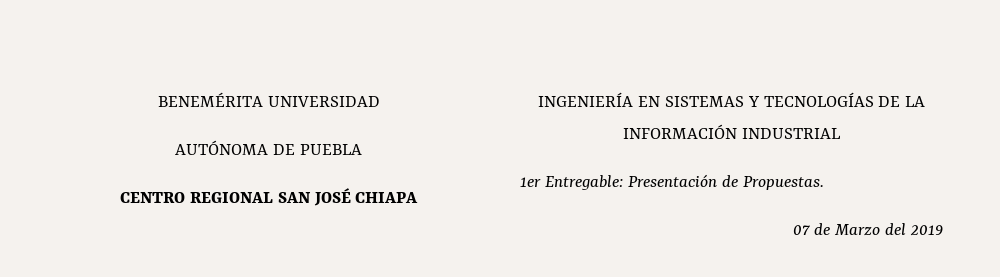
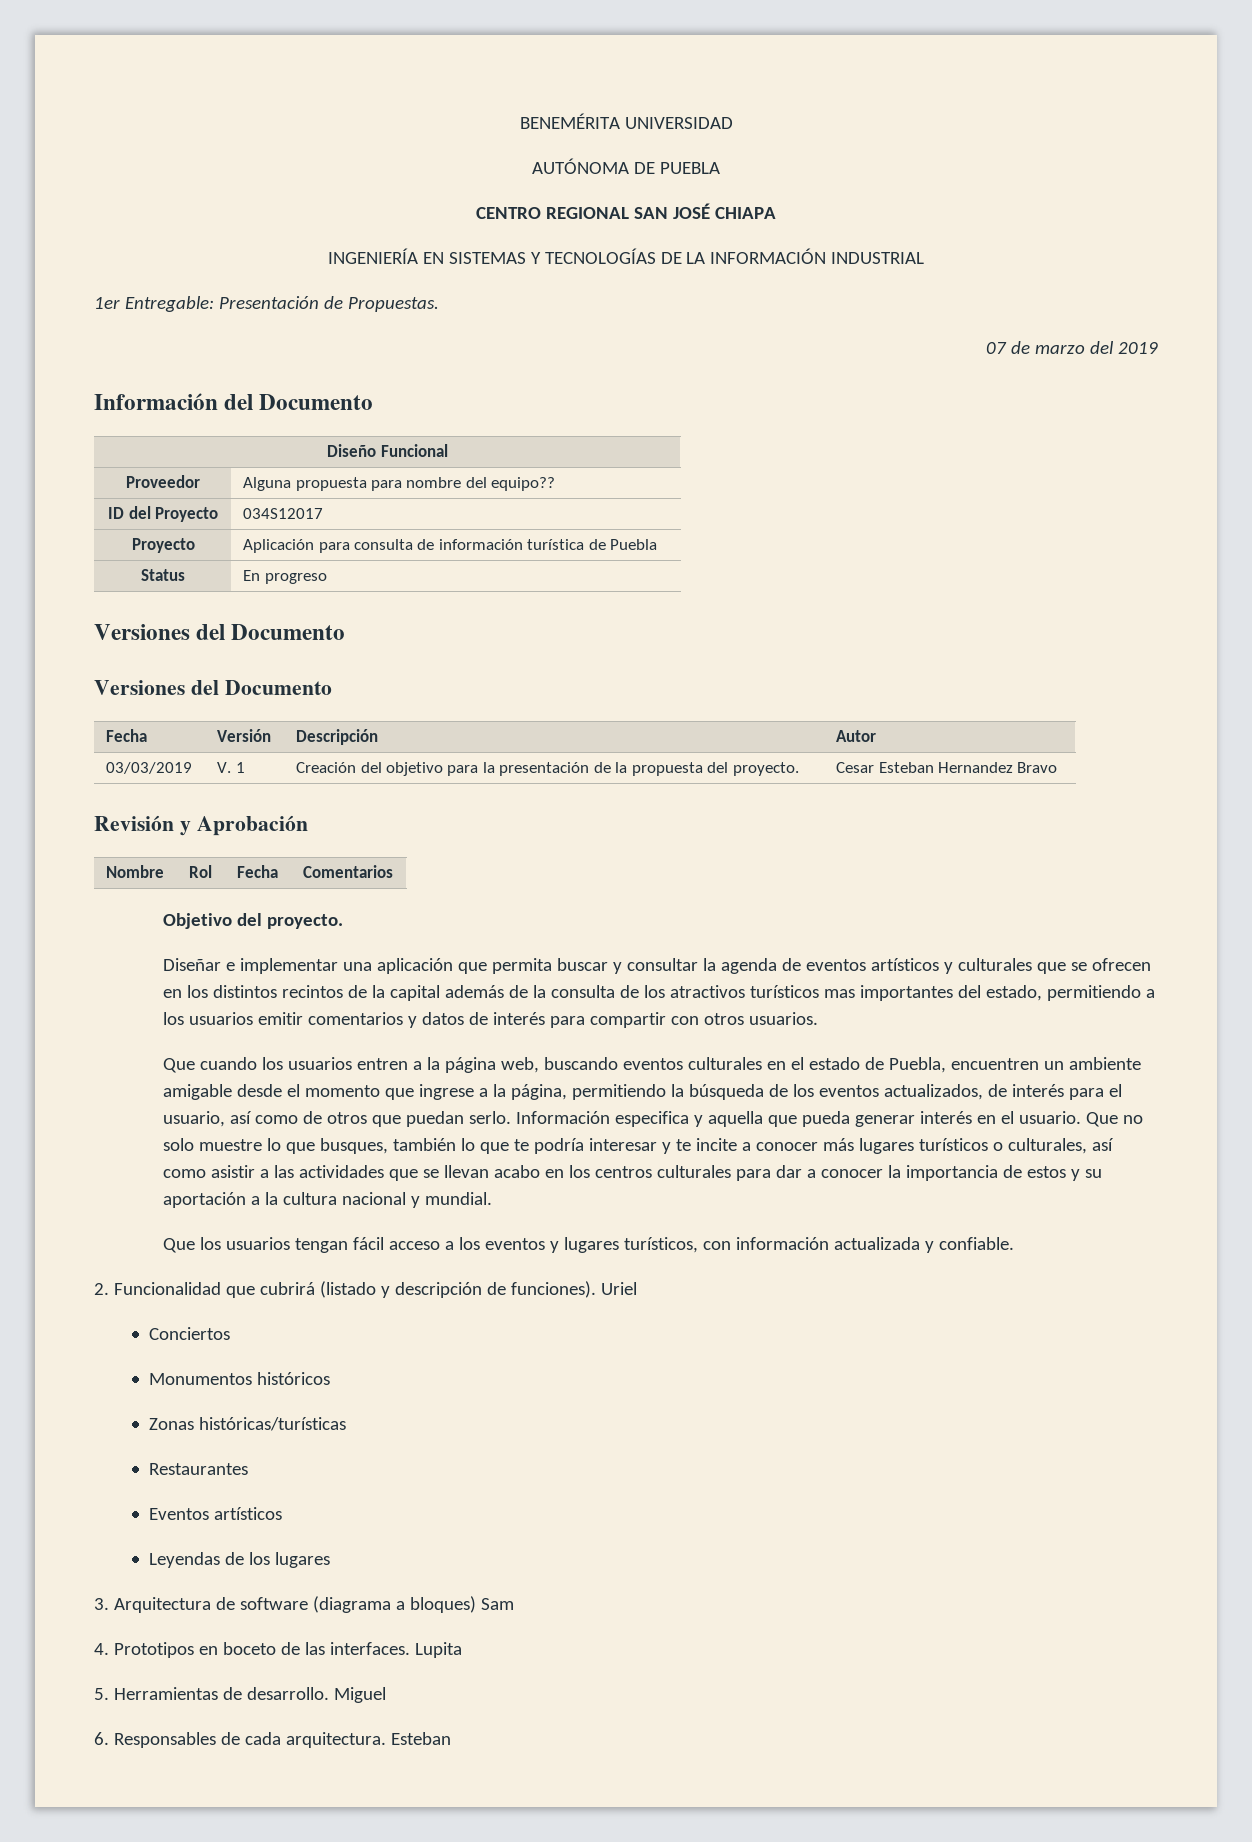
- 07 de Marzo del 2019
+ 07 de marzo del 2019
+ Información del Documento
+ Diseño Funcional
+ Proveedor | Alguna propuesta para nombre del equipo??
+ ID del Proyecto | 034S12017
+ Proyecto | Aplicación para consulta de información turística de Puebla
+ Status | En progreso
+ Versiones del Documento
+ Versiones del Documento
+ Fecha | Versión | Descripción | Autor
+ 03/03/2019 | V. 1 | Creación del objetivo para la presentación de la propuesta del proyecto. | Cesar Esteban Hernandez Bravo
+ Revisión y Aprobación
+ Nombre | Rol | Fecha | Comentarios
+ Objetivo del proyecto.
+ Diseñar e implementar una aplicación que permita buscar y consultar la agenda de eventos artísticos y culturales que se ofrecen en los distintos recintos de la capital además de la consulta de los atractivos turísticos mas importantes del estado, permitiendo a los usuarios emitir comentarios y datos de interés para compartir con otros usuarios.
+ Que cuando los usuarios entren a la página web, buscando eventos culturales en el estado de Puebla, encuentren un ambiente amigable desde el momento que ingrese a la página, permitiendo la búsqueda de los eventos actualizados, de interés para el usuario, así como de otros que puedan serlo. Información especifica y aquella que pueda generar interés en el usuario. Que no solo muestre lo que busques, también lo que te podría interesar y te incite a conocer más lugares turísticos o culturales, así como asistir a las actividades que se llevan acabo en los centros culturales para dar a conocer la importancia de estos y su aportación a la cultura nacional y mundial.
+ Que los usuarios tengan fácil acceso a los eventos y lugares turísticos, con información actualizada y confiable.
+ 2. Funcionalidad que cubrirá (listado y descripción de funciones). Uriel
+ Conciertos
+ Monumentos históricos
+ Zonas históricas/turísticas
+ Restaurantes
+ Eventos artísticos
+ Leyendas de los lugares
+ 3. Arquitectura de software (diagrama a bloques) Sam
+ 4. Prototipos en boceto de las interfaces. Lupita
+ 5. Herramientas de desarrollo. Miguel
+ 6. Responsables de cada arquitectura. Esteban

